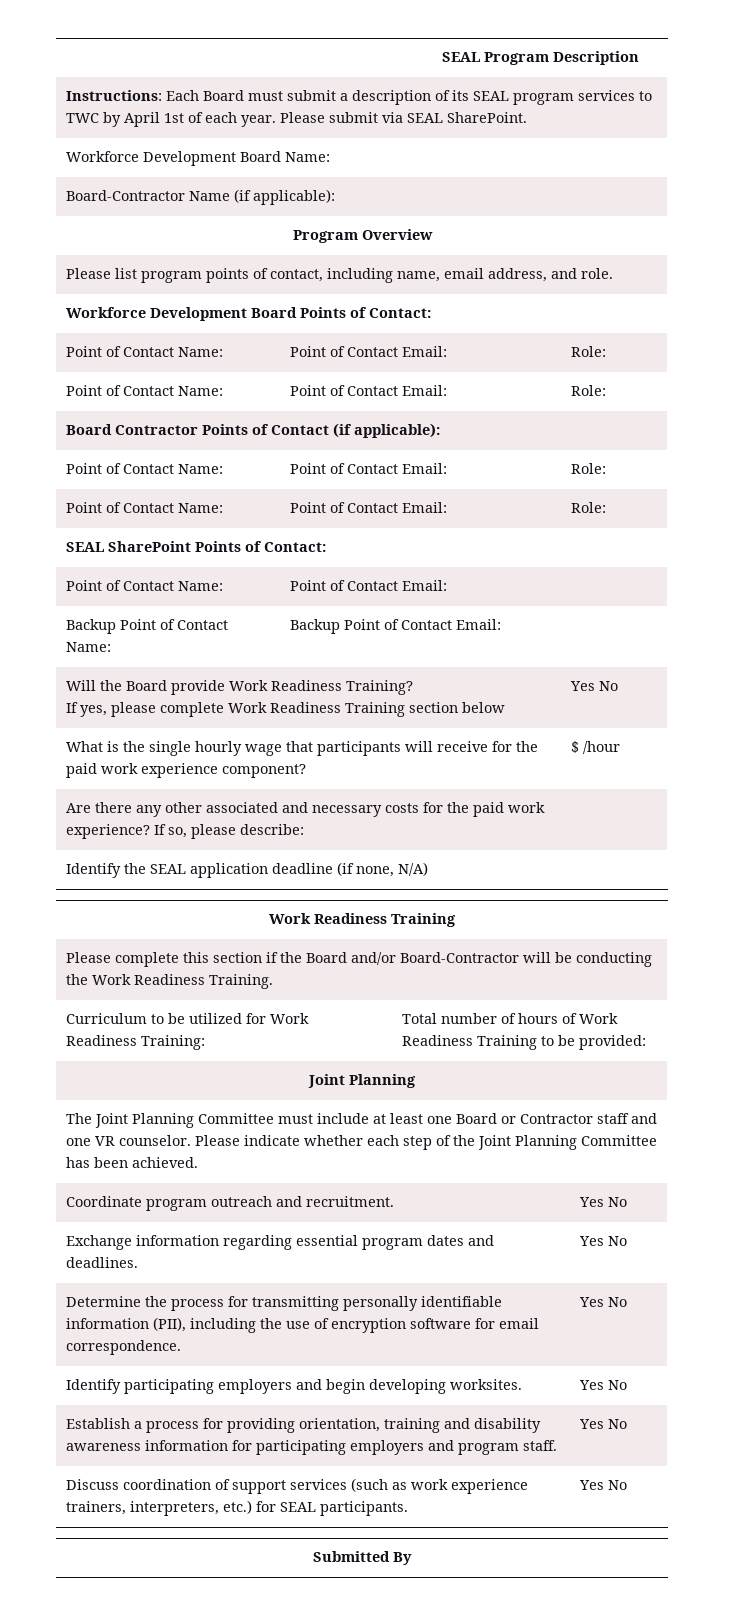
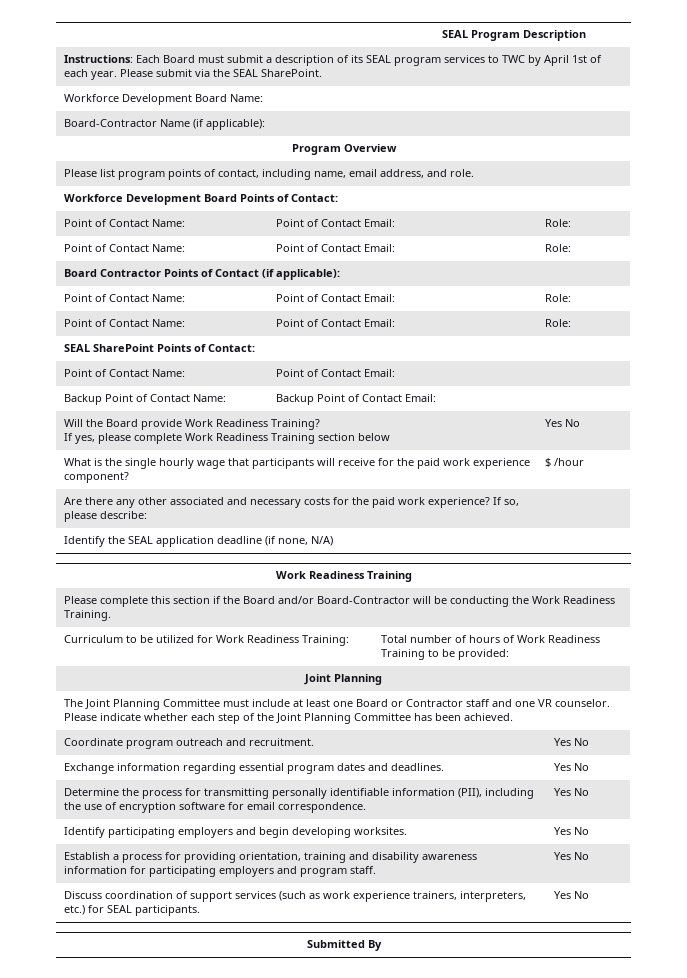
- Instructions: Each Board must submit a description of its SEAL program services to TWC by April 1st of each year. Please submit via SEAL SharePoint.
+ Instructions: Each Board must submit a description of its SEAL program services to TWC by April 1st of each year. Please submit via the SEAL SharePoint.

